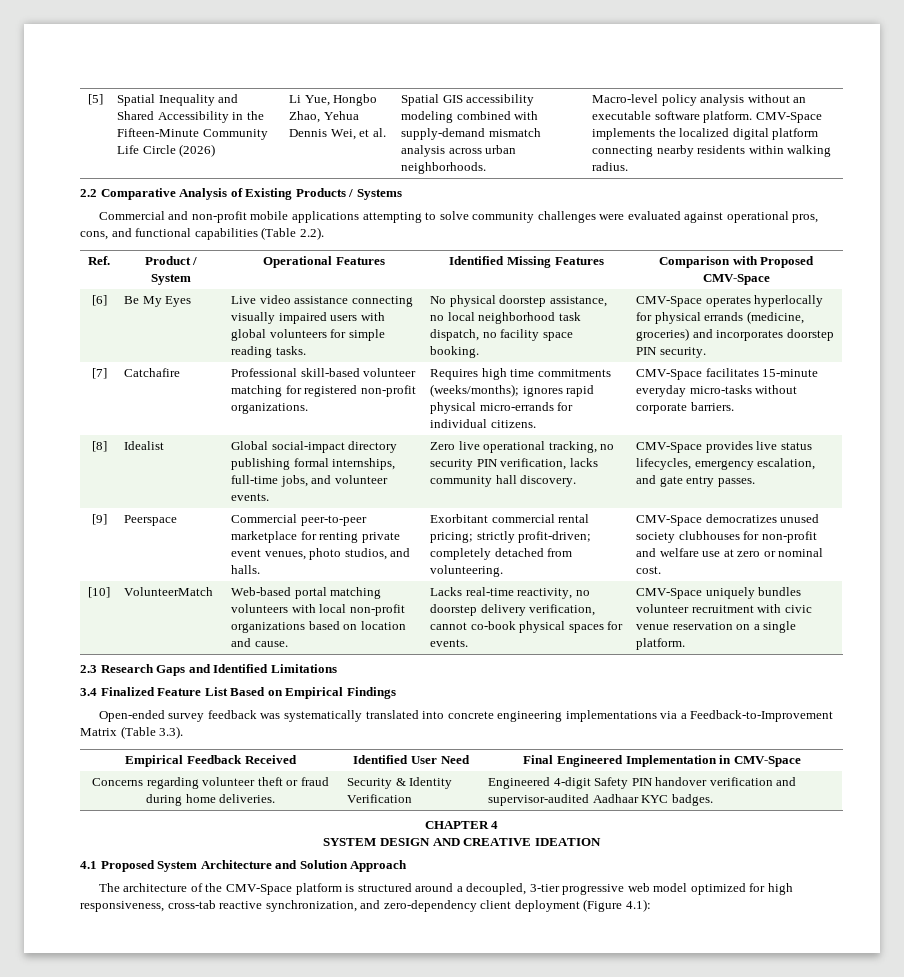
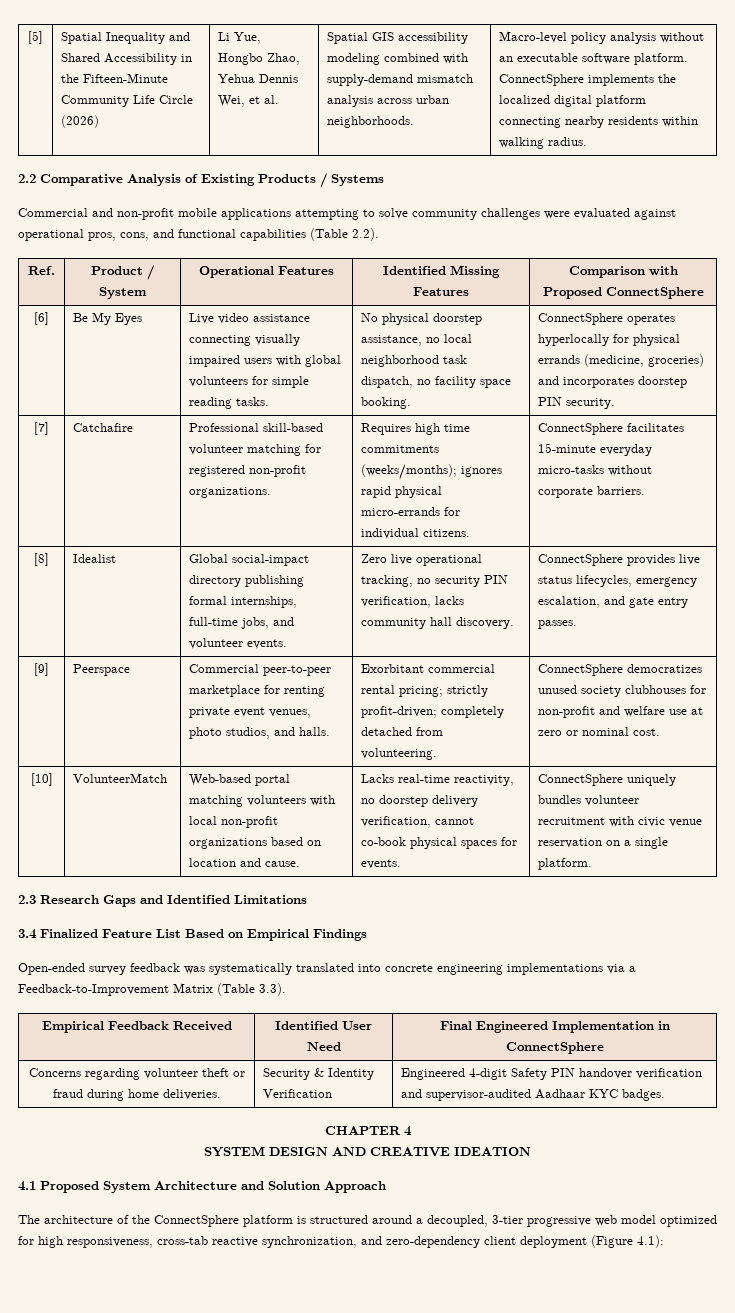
- CMV-Space implements the localized digital platform connecting nearby residents within walking radius.
+ ConnectSphere implements the localized digital platform connecting nearby residents within walking radius.
- Ref. | Product / System | Operational Features | Identified Missing Features | Comparison with Proposed CMV-Space
+ Ref. | Product / System | Operational Features | Identified Missing Features | Comparison with Proposed ConnectSphere
- CMV-Space operates hyperlocally for physical errands (medicine, groceries) and incorporates doorstep PIN security.
+ ConnectSphere operates hyperlocally for physical errands (medicine, groceries) and incorporates doorstep PIN security.
- [7] | Catchafire | Professional skill-based volunteer matching for registered non-profit organizations. | Requires high time commitments (weeks/months); ignores rapid physical micro-errands for individual citizens. | CMV-Space facilitates 15-minute everyday micro-tasks without corporate barriers.
+ [7] | Catchafire | Professional skill-based volunteer matching for registered non-profit organizations. | Requires high time commitments (weeks/months); ignores rapid physical micro-errands for individual citizens. | ConnectSphere facilitates 15-minute everyday micro-tasks without corporate barriers.
- [8] | Idealist | Global social-impact directory publishing formal internships, full-time jobs, and volunteer events. | Zero live operational tracking, no security PIN verification, lacks community hall discovery. | CMV-Space provides live status lifecycles, emergency escalation, and gate entry passes.
+ [8] | Idealist | Global social-impact directory publishing formal internships, full-time jobs, and volunteer events. | Zero live operational tracking, no security PIN verification, lacks community hall discovery. | ConnectSphere provides live status lifecycles, emergency escalation, and gate entry passes.
- [9] | Peerspace | Commercial peer-to-peer marketplace for renting private event venues, photo studios, and halls. | Exorbitant commercial rental pricing; strictly profit-driven; completely detached from volunteering. | CMV-Space democratizes unused society clubhouses for non-profit and welfare use at zero or nominal cost.
+ [9] | Peerspace | Commercial peer-to-peer marketplace for renting private event venues, photo studios, and halls. | Exorbitant commercial rental pricing; strictly profit-driven; completely detached from volunteering. | ConnectSphere democratizes unused society clubhouses for non-profit and welfare use at zero or nominal cost.
- CMV-Space uniquely bundles volunteer recruitment with civic venue reservation on a single platform.
+ ConnectSphere uniquely bundles volunteer recruitment with civic venue reservation on a single platform.
- Empirical Feedback Received | Identified User Need | Final Engineered Implementation in CMV-Space
+ Empirical Feedback Received | Identified User Need | Final Engineered Implementation in ConnectSphere
- The architecture of the CMV-Space platform is structured around a decoupled, 3-tier progressive web model optimized for high responsiveness, cross-tab reactive synchronization, and zero-dependency client deployment (Figure 4.1):
+ The architecture of the ConnectSphere platform is structured around a decoupled, 3-tier progressive web model optimized for high responsiveness, cross-tab reactive synchronization, and zero-dependency client deployment (Figure 4.1):

